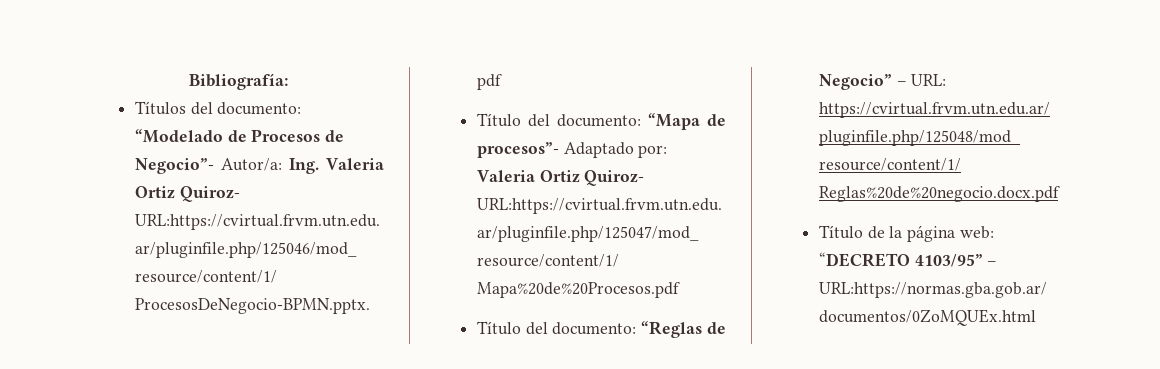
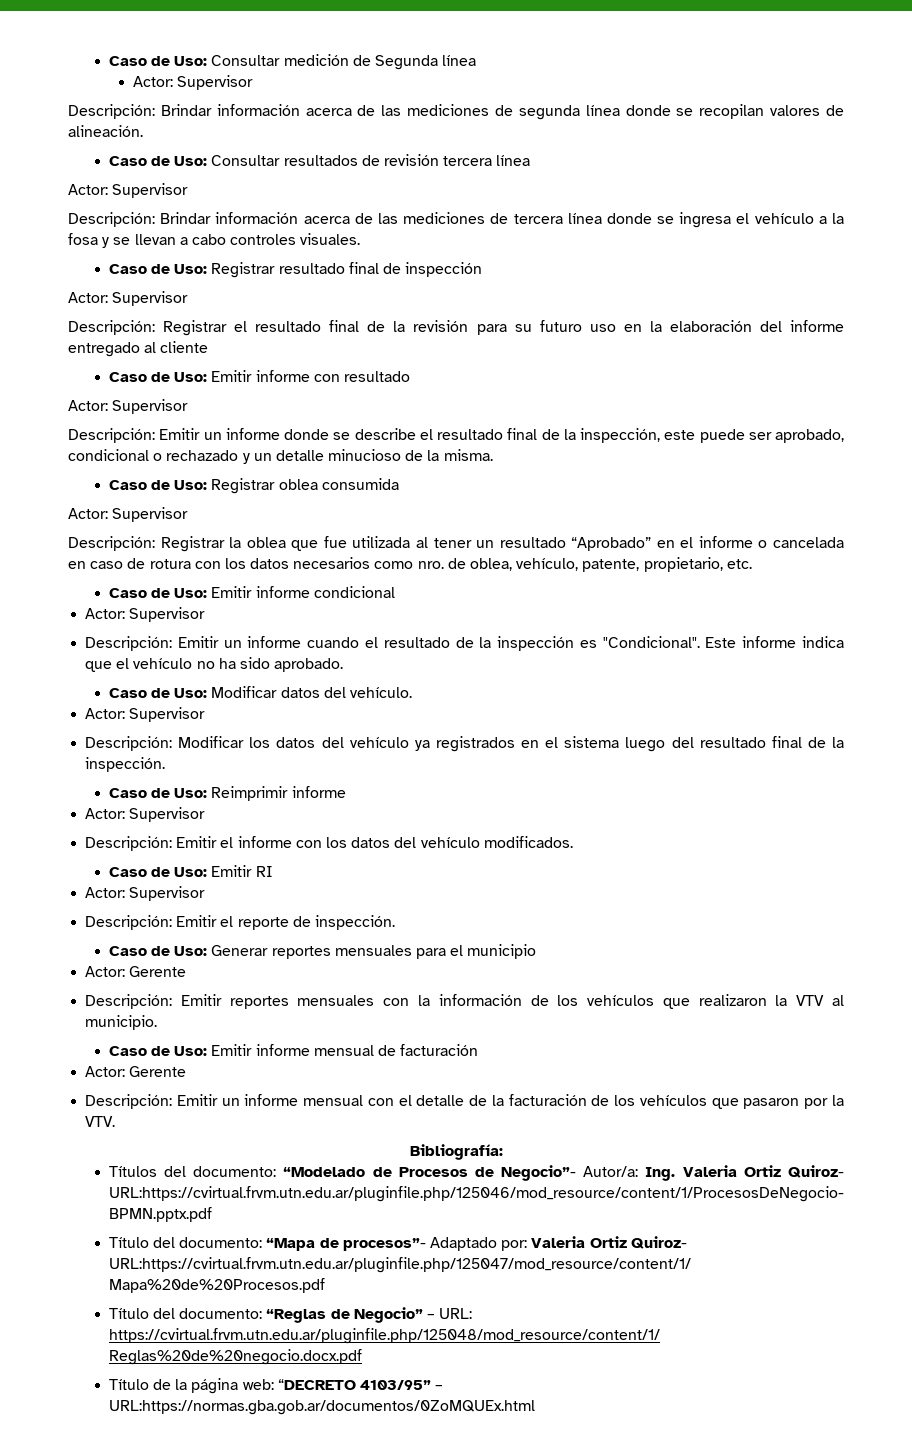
+ Caso de Uso: Consultar medición de Segunda línea
+ Actor: Supervisor
+ Descripción: Brindar información acerca de las mediciones de segunda línea donde se recopilan valores de alineación.
+ Caso de Uso: Consultar resultados de revisión tercera línea
+ Actor: Supervisor
+ Descripción: Brindar información acerca de las mediciones de tercera línea donde se ingresa el vehículo a la fosa y se llevan a cabo controles visuales.
+ Caso de Uso: Registrar resultado final de inspección
+ Actor: Supervisor
+ Descripción: Registrar el resultado final de la revisión para su futuro uso en la elaboración del informe entregado al cliente
+ Caso de Uso: Emitir informe con resultado
+ Actor: Supervisor
+ Descripción: Emitir un informe donde se describe el resultado final de la inspección, este puede ser aprobado, condicional o rechazado y un detalle minucioso de la misma.
+ Caso de Uso: Registrar oblea consumida
+ Actor: Supervisor
+ Descripción: Registrar la oblea que fue utilizada al tener un resultado “Aprobado” en el informe o cancelada en caso de rotura con los datos necesarios como nro. de oblea, vehículo, patente, propietario, etc.
+ Caso de Uso: Emitir informe condicional
+ Actor: Supervisor
+ Descripción: Emitir un informe cuando el resultado de la inspección es "Condicional". Este informe indica que el vehículo no ha sido aprobado.
+ Caso de Uso: Modificar datos del vehículo.
+ Actor: Supervisor
+ Descripción: Modificar los datos del vehículo ya registrados en el sistema luego del resultado final de la inspección.
+ Caso de Uso: Reimprimir informe
+ Actor: Supervisor
+ Descripción: Emitir el informe con los datos del vehículo modificados.
+ Caso de Uso: Emitir RI
+ Actor: Supervisor
+ Descripción: Emitir el reporte de inspección.
+ Caso de Uso: Generar reportes mensuales para el municipio
+ Actor: Gerente
+ Descripción: Emitir reportes mensuales con la información de los vehículos que realizaron la VTV al municipio.
+ Caso de Uso: Emitir informe mensual de facturación
+ Actor: Gerente
+ Descripción: Emitir un informe mensual con el detalle de la facturación de los vehículos que pasaron por la VTV.

